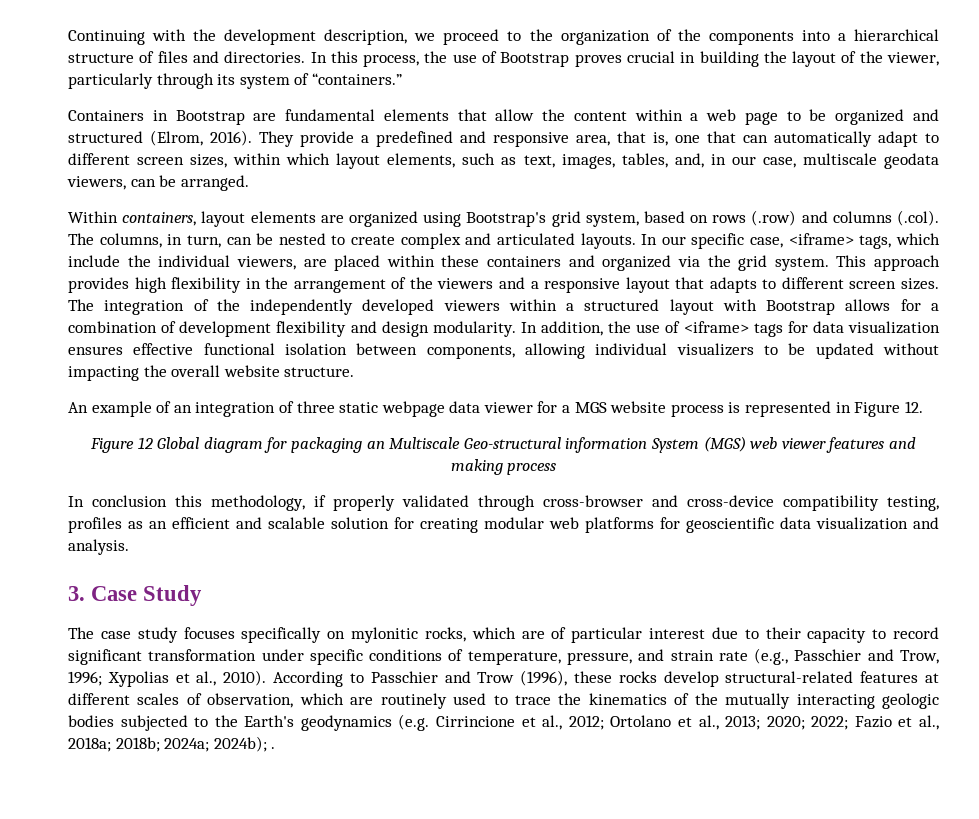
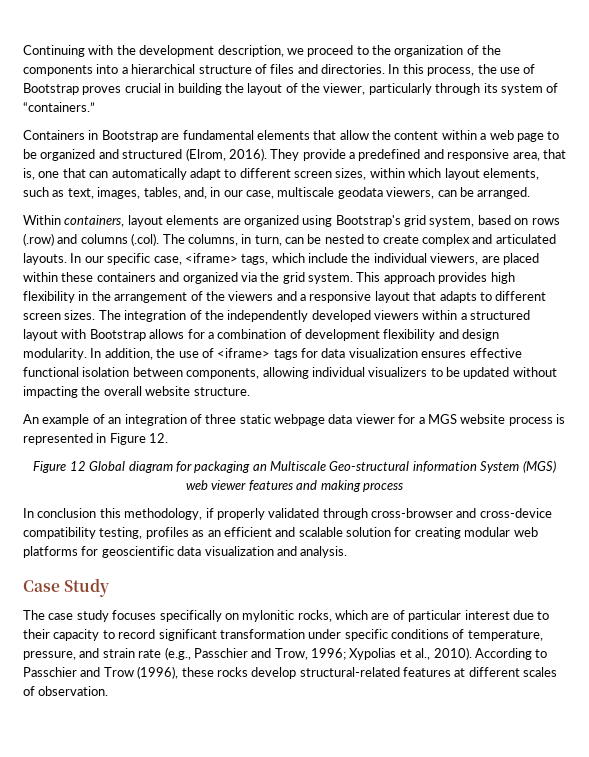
- 3. Case Study
+ Case Study
- According to Passchier and Trow (1996), these rocks develop structural-related features at different scales of observation, which are routinely used to trace the kinematics of the mutually interacting geologic bodies subjected to the Earth's geodynamics (e.g. Cirrincione et al., 2012; Ortolano et al., 2013; 2020; 2022; Fazio et al., 2018a; 2018b; 2024a; 2024b); .
+ According to Passchier and Trow (1996), these rocks develop structural-related features at different scales of observation.

